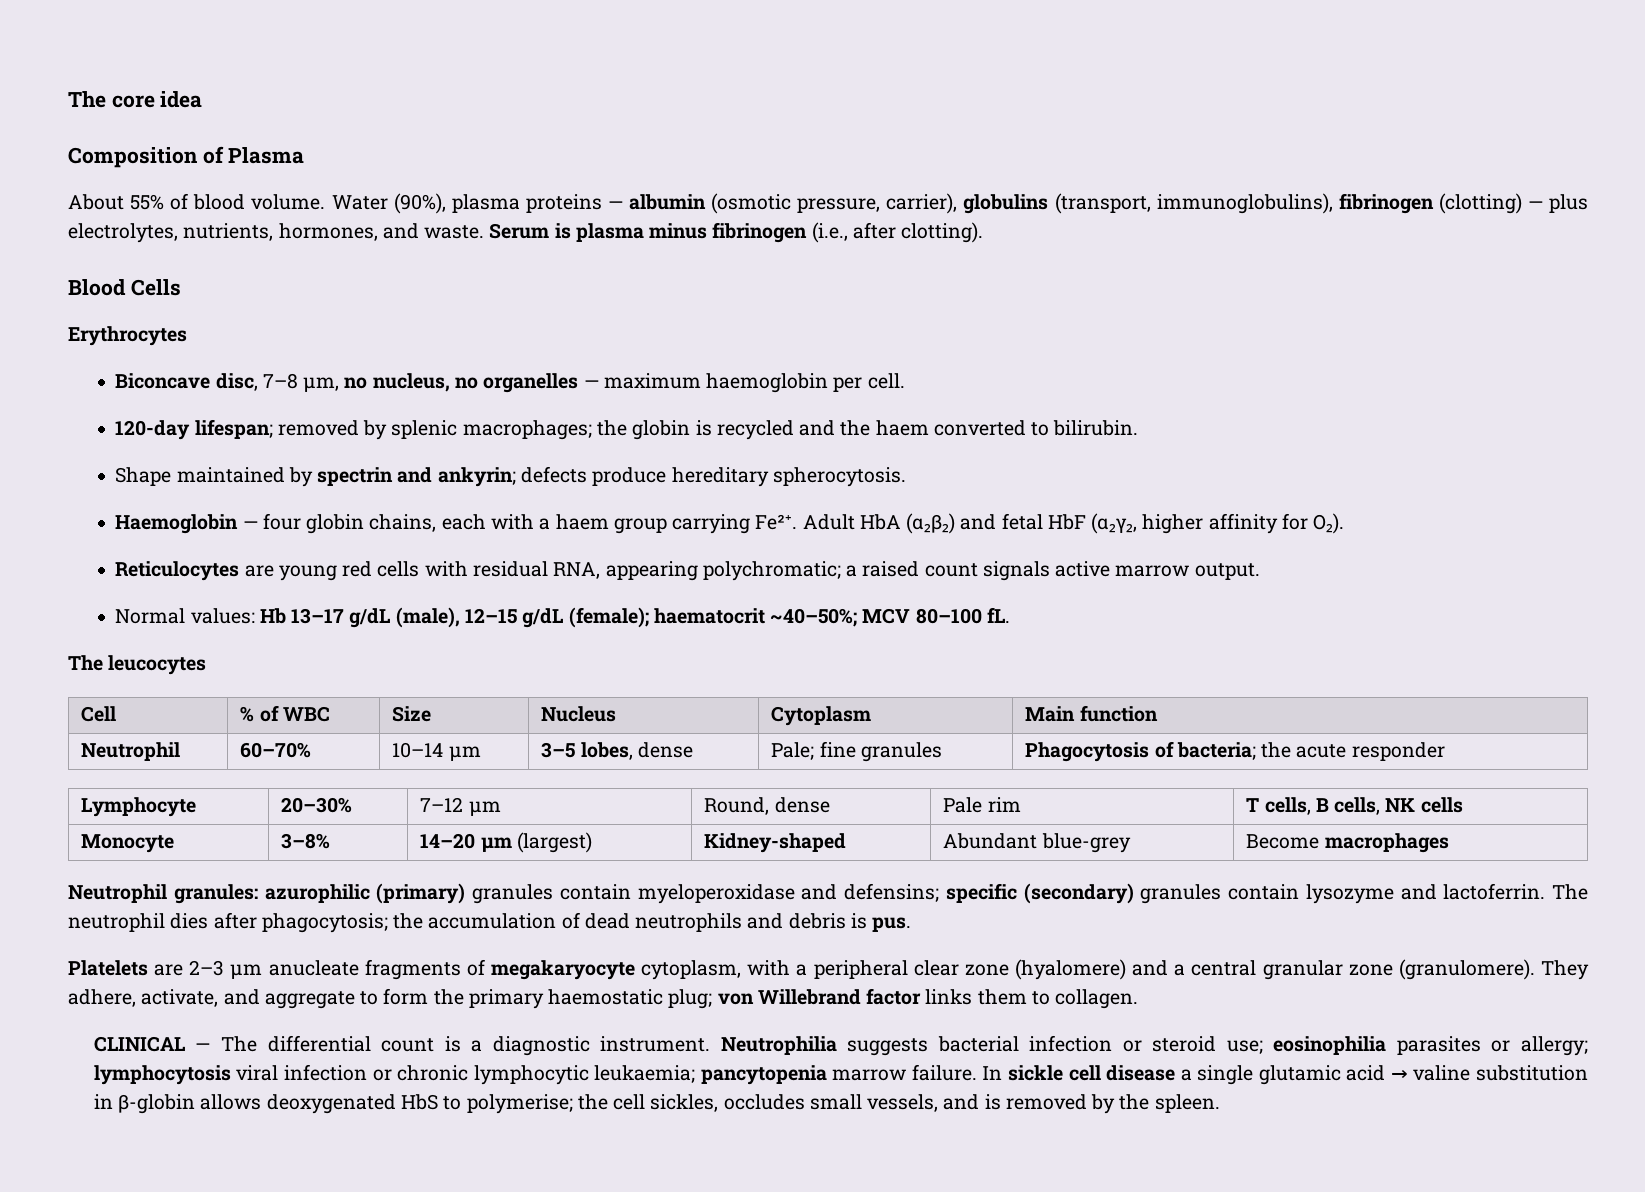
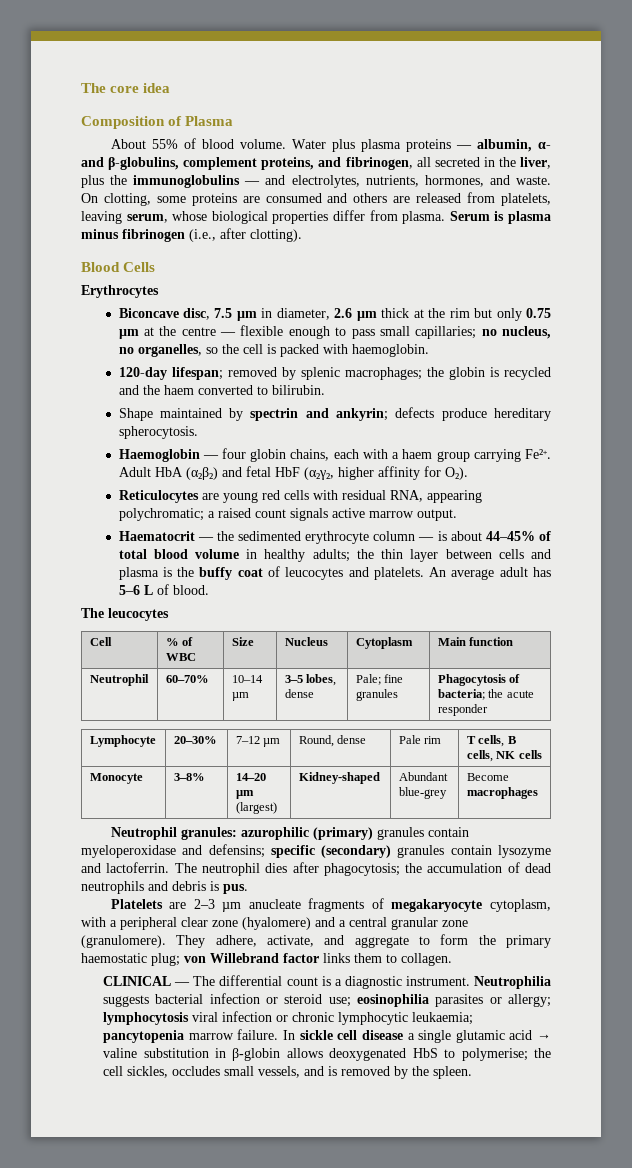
- Water (90%), plasma proteins — albumin (osmotic pressure, carrier), globulins (transport, immunoglobulins), fibrinogen (clotting) — plus electrolytes, nutrients, hormones, and waste.
+ Water plus plasma proteins — albumin, α- and β-globulins, complement proteins, and fibrinogen, all secreted in the liver, plus the immunoglobulins — and electrolytes, nutrients, hormones, and waste.
+ On clotting, some proteins are consumed and others are released from platelets, leaving serum, whose biological properties differ from plasma.
- Biconcave disc, 7–8 µm, no nucleus, no organelles — maximum haemoglobin per cell.
+ Biconcave disc, 7.5 µm in diameter, 2.6 µm thick at the rim but only 0.75 µm at the centre — flexible enough to pass small capillaries; no nucleus, no organelles, so the cell is packed with haemoglobin.
- Normal values: Hb 13–17 g/dL (male), 12–15 g/dL (female); haematocrit ~40–50%; MCV 80–100 fL.
+ Haematocrit — the sedimented erythrocyte column — is about 44–45% of total blood volume in healthy adults; the thin layer between cells and plasma is the buffy coat of leucocytes and platelets. An average adult has 5–6 L of blood.

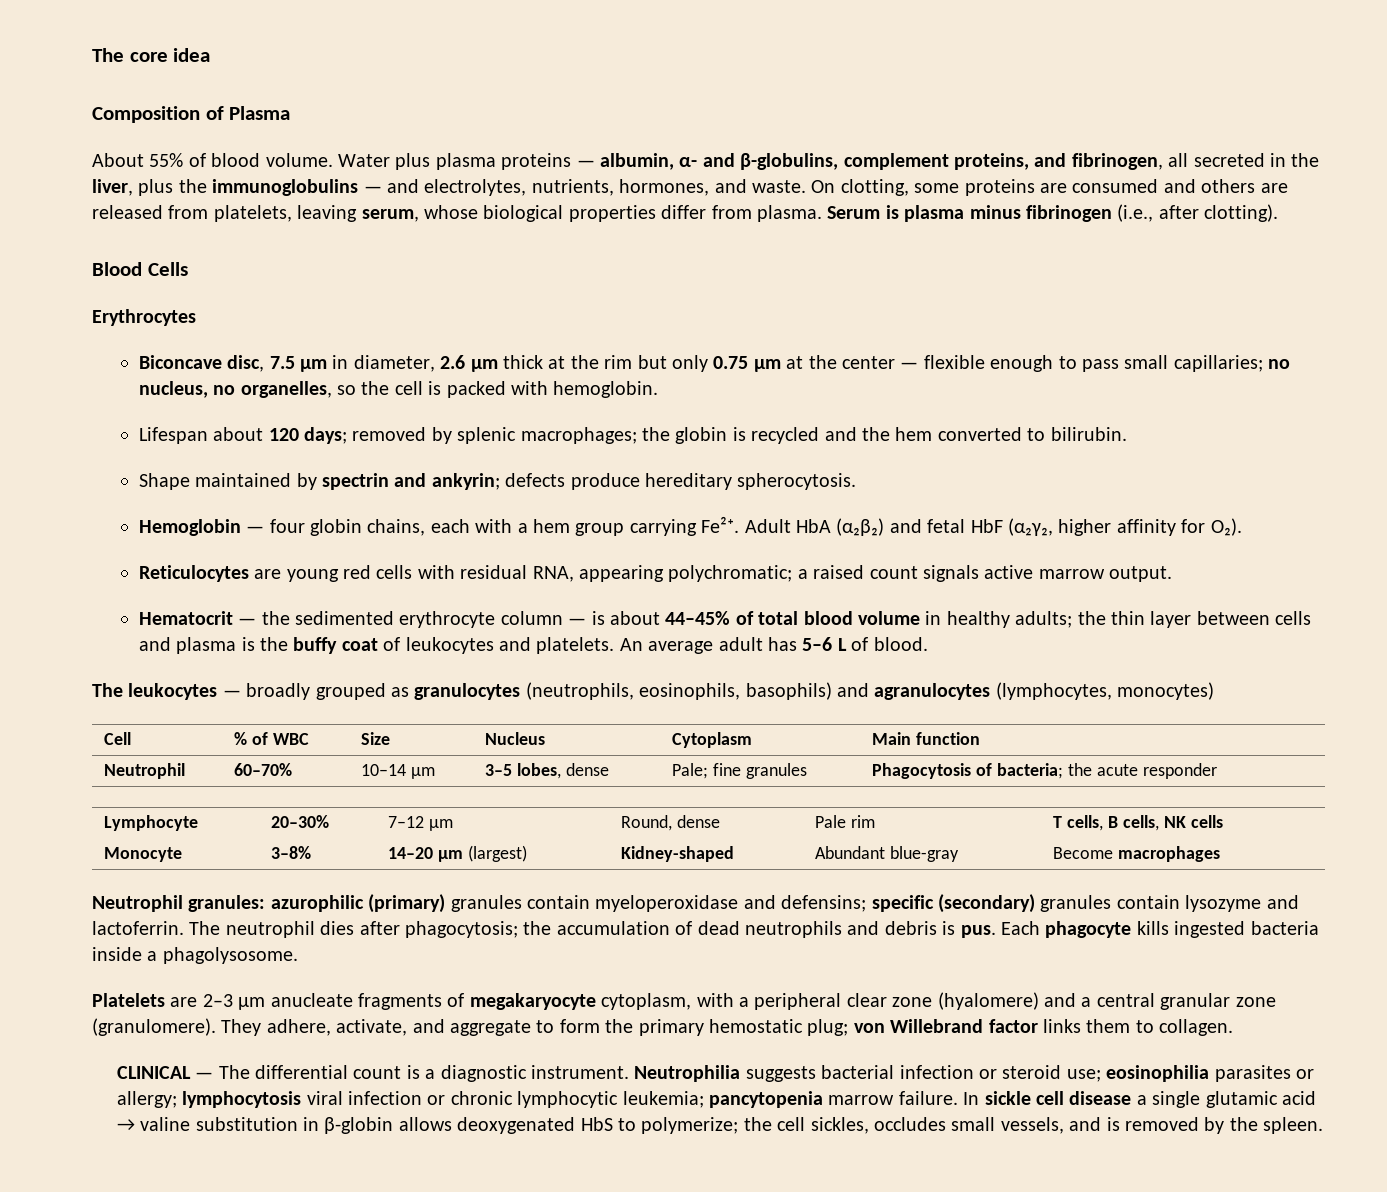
- Biconcave disc, 7.5 µm in diameter, 2.6 µm thick at the rim but only 0.75 µm at the centre — flexible enough to pass small capillaries; no nucleus, no organelles, so the cell is packed with haemoglobin.
- 120-day lifespan; removed by splenic macrophages; the globin is recycled and the haem converted to bilirubin.
+ Biconcave disc, 7.5 µm in diameter, 2.6 µm thick at the rim but only 0.75 µm at the center — flexible enough to pass small capillaries; no nucleus, no organelles, so the cell is packed with hemoglobin.
+ Lifespan about 120 days; removed by splenic macrophages; the globin is recycled and the hem converted to bilirubin.
- Haemoglobin — four globin chains, each with a haem group carrying Fe²⁺.
+ Hemoglobin — four globin chains, each with a hem group carrying Fe²⁺.
- Haematocrit — the sedimented erythrocyte column — is about 44–45% of total blood volume in healthy adults; the thin layer between cells and plasma is the buffy coat of leucocytes and platelets.
+ Hematocrit — the sedimented erythrocyte column — is about 44–45% of total blood volume in healthy adults; the thin layer between cells and plasma is the buffy coat of leukocytes and platelets.
- The leucocytes
+ The leukocytes — broadly grouped as granulocytes (neutrophils, eosinophils, basophils) and agranulocytes (lymphocytes, monocytes)
- Monocyte | 3–8% | 14–20 µm (largest) | Kidney-shaped | Abundant blue-grey | Become macrophages
+ Monocyte | 3–8% | 14–20 µm (largest) | Kidney-shaped | Abundant blue-gray | Become macrophages
+ Each phagocyte kills ingested bacteria inside a phagolysosome.
- They adhere, activate, and aggregate to form the primary haemostatic plug; von Willebrand factor links them to collagen.
+ They adhere, activate, and aggregate to form the primary hemostatic plug; von Willebrand factor links them to collagen.
- Neutrophilia suggests bacterial infection or steroid use; eosinophilia parasites or allergy; lymphocytosis viral infection or chronic lymphocytic leukaemia; pancytopenia marrow failure.
+ Neutrophilia suggests bacterial infection or steroid use; eosinophilia parasites or allergy; lymphocytosis viral infection or chronic lymphocytic leukemia; pancytopenia marrow failure.
- In sickle cell disease a single glutamic acid → valine substitution in β-globin allows deoxygenated HbS to polymerise; the cell sickles, occludes small vessels, and is removed by the spleen.
+ In sickle cell disease a single glutamic acid → valine substitution in β-globin allows deoxygenated HbS to polymerize; the cell sickles, occludes small vessels, and is removed by the spleen.

